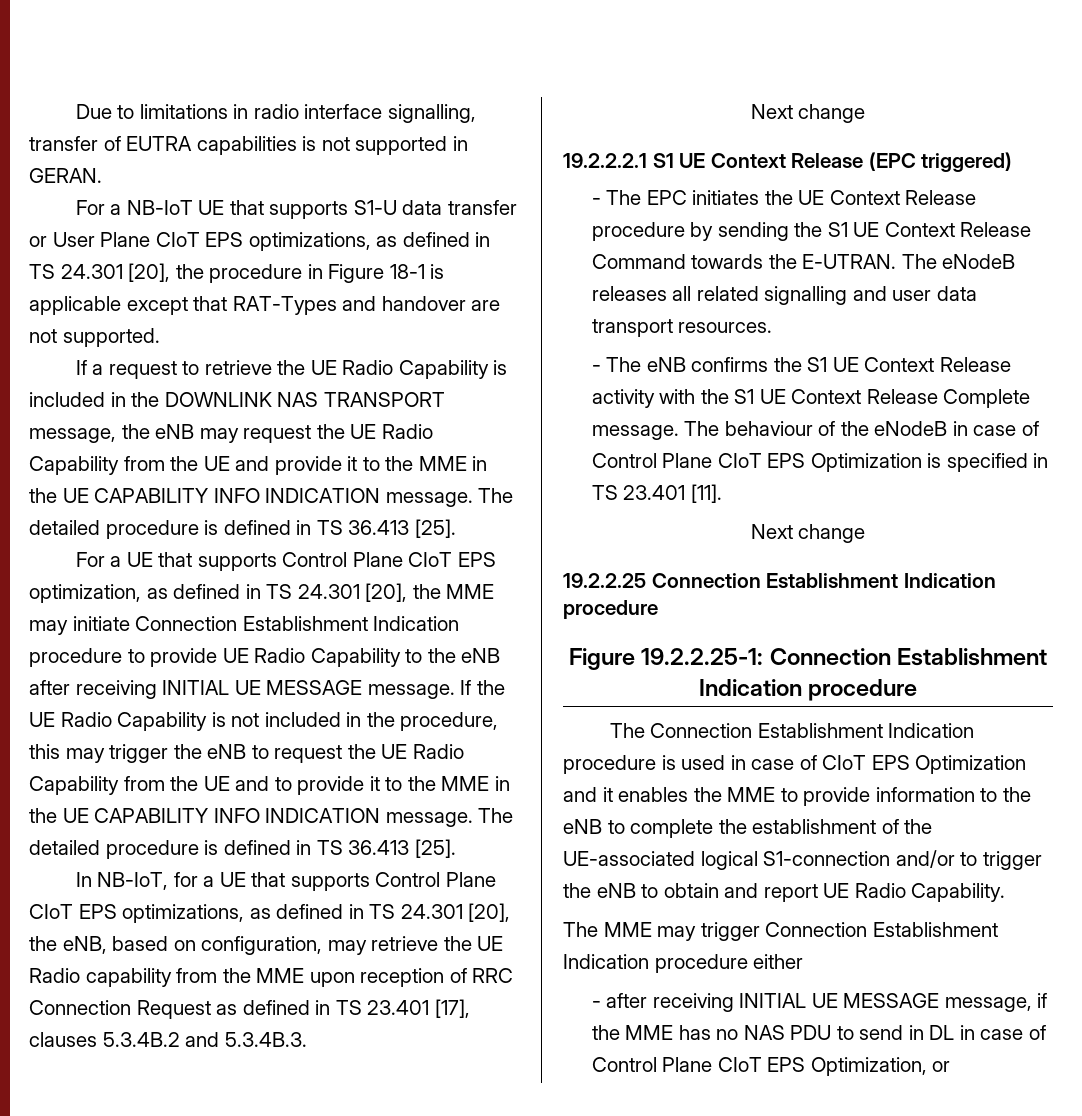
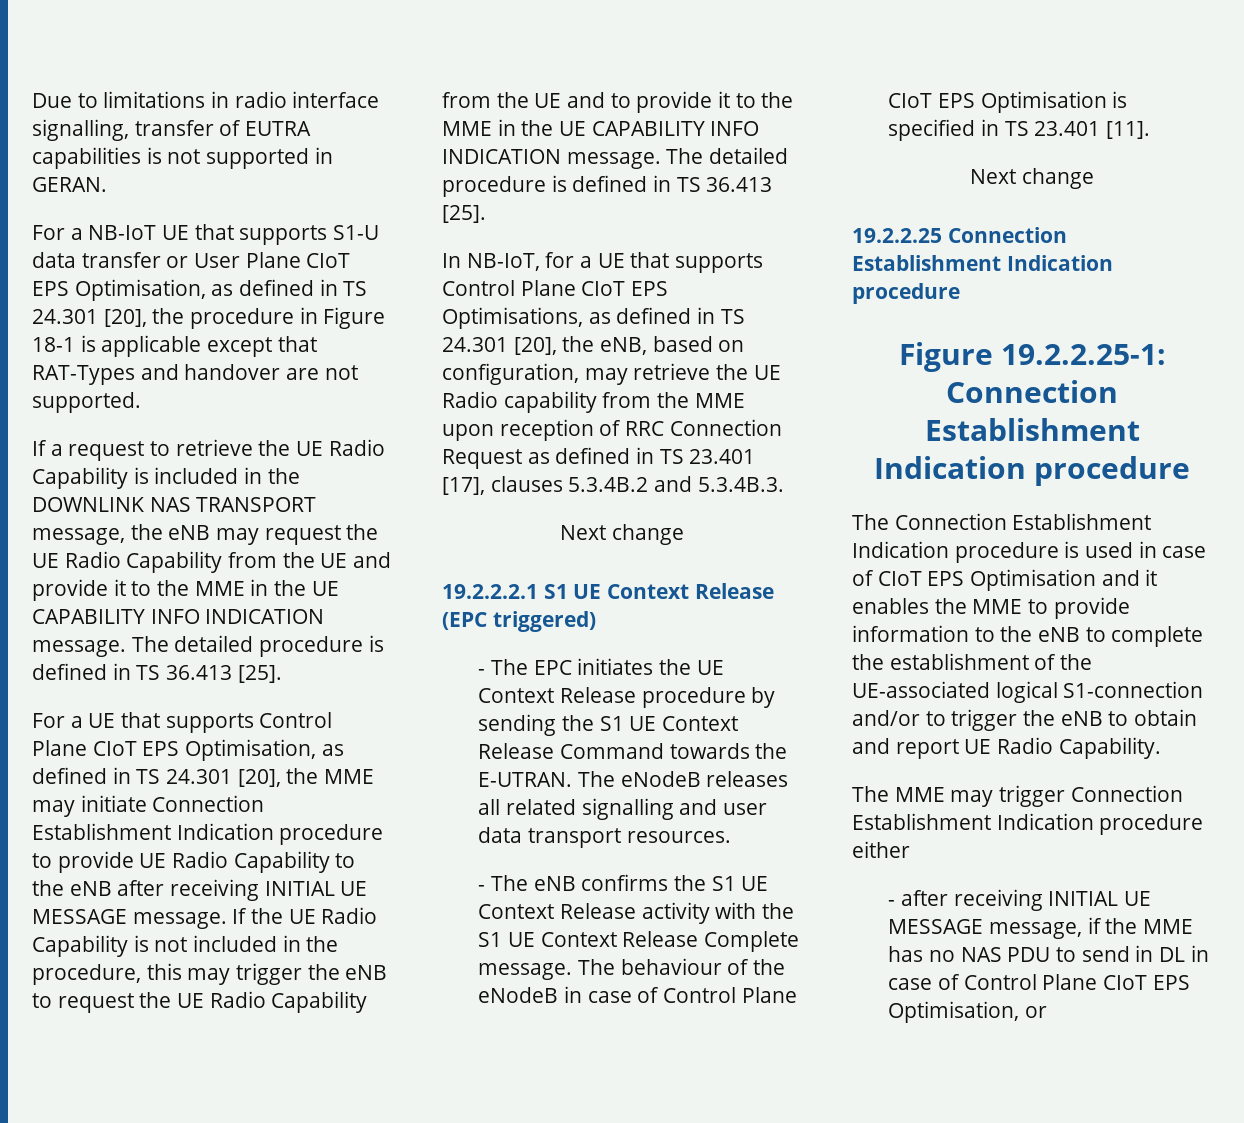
- For a NB-IoT UE that supports S1-U data transfer or User Plane CIoT EPS optimizations, as defined in TS 24.301 [20], the procedure in Figure 18-1 is applicable except that RAT-Types and handover are not supported.
+ For a NB-IoT UE that supports S1-U data transfer or User Plane CIoT EPS Optimisation, as defined in TS 24.301 [20], the procedure in Figure 18-1 is applicable except that RAT-Types and handover are not supported.
- For a UE that supports Control Plane CIoT EPS optimization, as defined in TS 24.301 [20], the MME may initiate Connection Establishment Indication procedure to provide UE Radio Capability to the eNB after receiving INITIAL UE MESSAGE message.
+ For a UE that supports Control Plane CIoT EPS Optimisation, as defined in TS 24.301 [20], the MME may initiate Connection Establishment Indication procedure to provide UE Radio Capability to the eNB after receiving INITIAL UE MESSAGE message.
- In NB-IoT, for a UE that supports Control Plane CIoT EPS optimizations, as defined in TS 24.301 [20], the eNB, based on configuration, may retrieve the UE Radio capability from the MME upon reception of RRC Connection Request as defined in TS 23.401 [17], clauses 5.3.4B.2 and 5.3.4B.3.
+ In NB-IoT, for a UE that supports Control Plane CIoT EPS Optimisations, as defined in TS 24.301 [20], the eNB, based on configuration, may retrieve the UE Radio capability from the MME upon reception of RRC Connection Request as defined in TS 23.401 [17], clauses 5.3.4B.2 and 5.3.4B.3.
- The behaviour of the eNodeB in case of Control Plane CIoT EPS Optimization is specified in TS 23.401 [11].
+ The behaviour of the eNodeB in case of Control Plane CIoT EPS Optimisation is specified in TS 23.401 [11].
- The Connection Establishment Indication procedure is used in case of CIoT EPS Optimization and it enables the MME to provide information to the eNB to complete the establishment of the UE-associated logical S1-connection and/or to trigger the eNB to obtain and report UE Radio Capability.
+ The Connection Establishment Indication procedure is used in case of CIoT EPS Optimisation and it enables the MME to provide information to the eNB to complete the establishment of the UE-associated logical S1-connection and/or to trigger the eNB to obtain and report UE Radio Capability.
- - after receiving INITIAL UE MESSAGE message, if the MME has no NAS PDU to send in DL in case of Control Plane CIoT EPS Optimization, or
+ - after receiving INITIAL UE MESSAGE message, if the MME has no NAS PDU to send in DL in case of Control Plane CIoT EPS Optimisation, or

